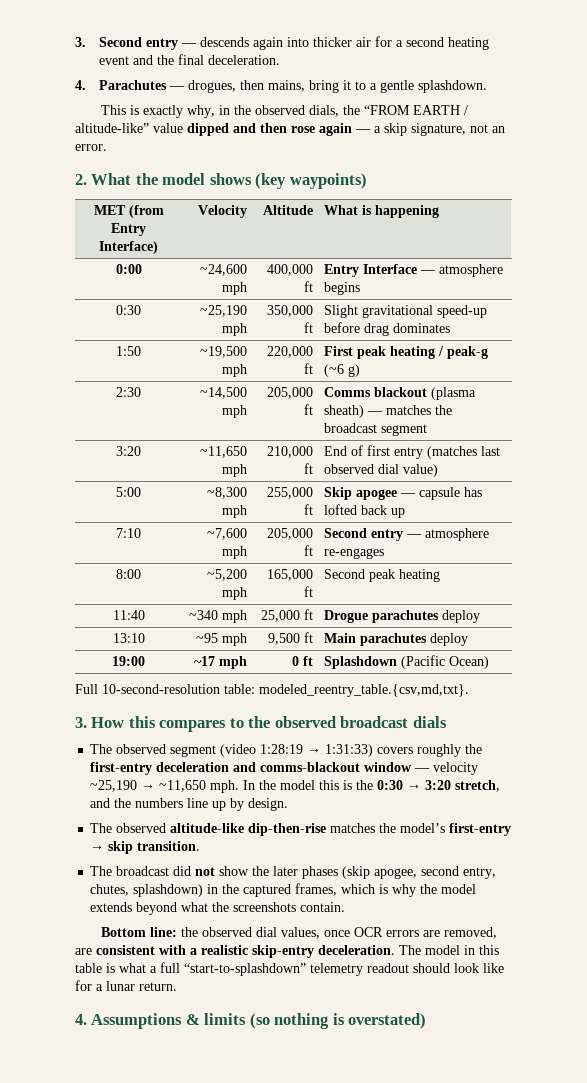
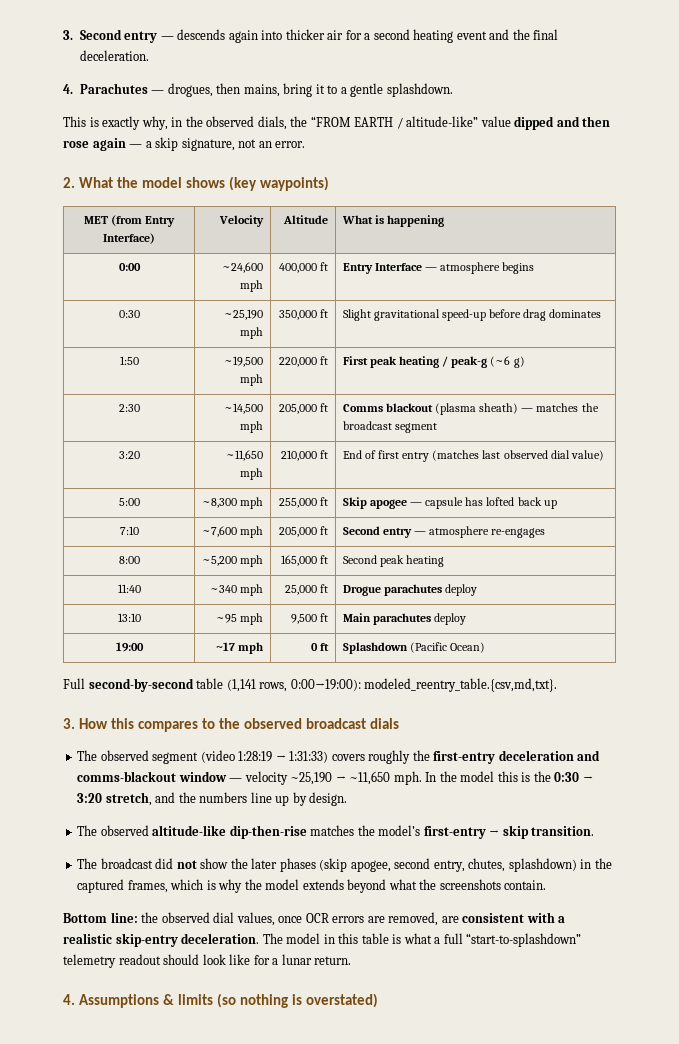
- Full 10-second-resolution table: modeled_reentry_table.{csv,md,txt}.
+ Full second-by-second table (1,141 rows, 0:00→19:00): modeled_reentry_table.{csv,md,txt}.

